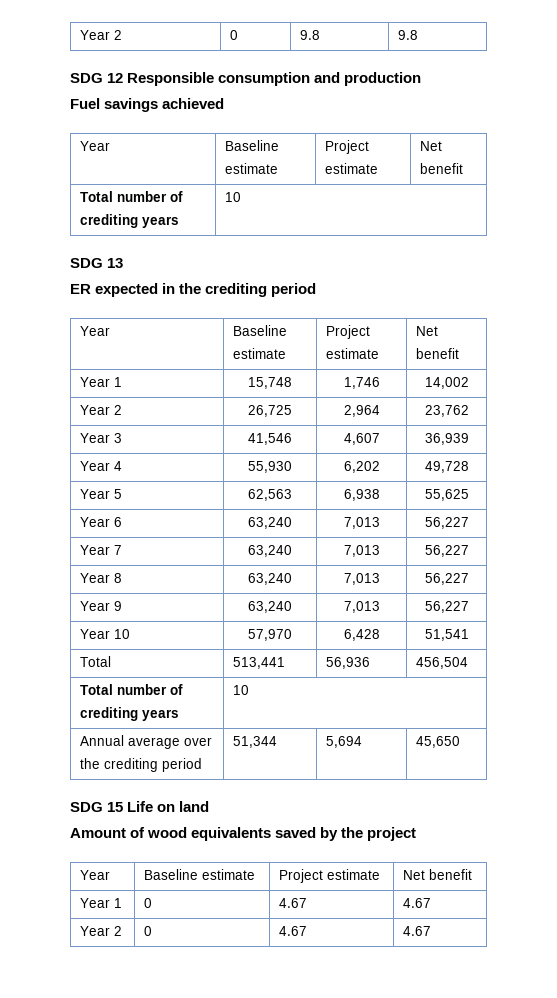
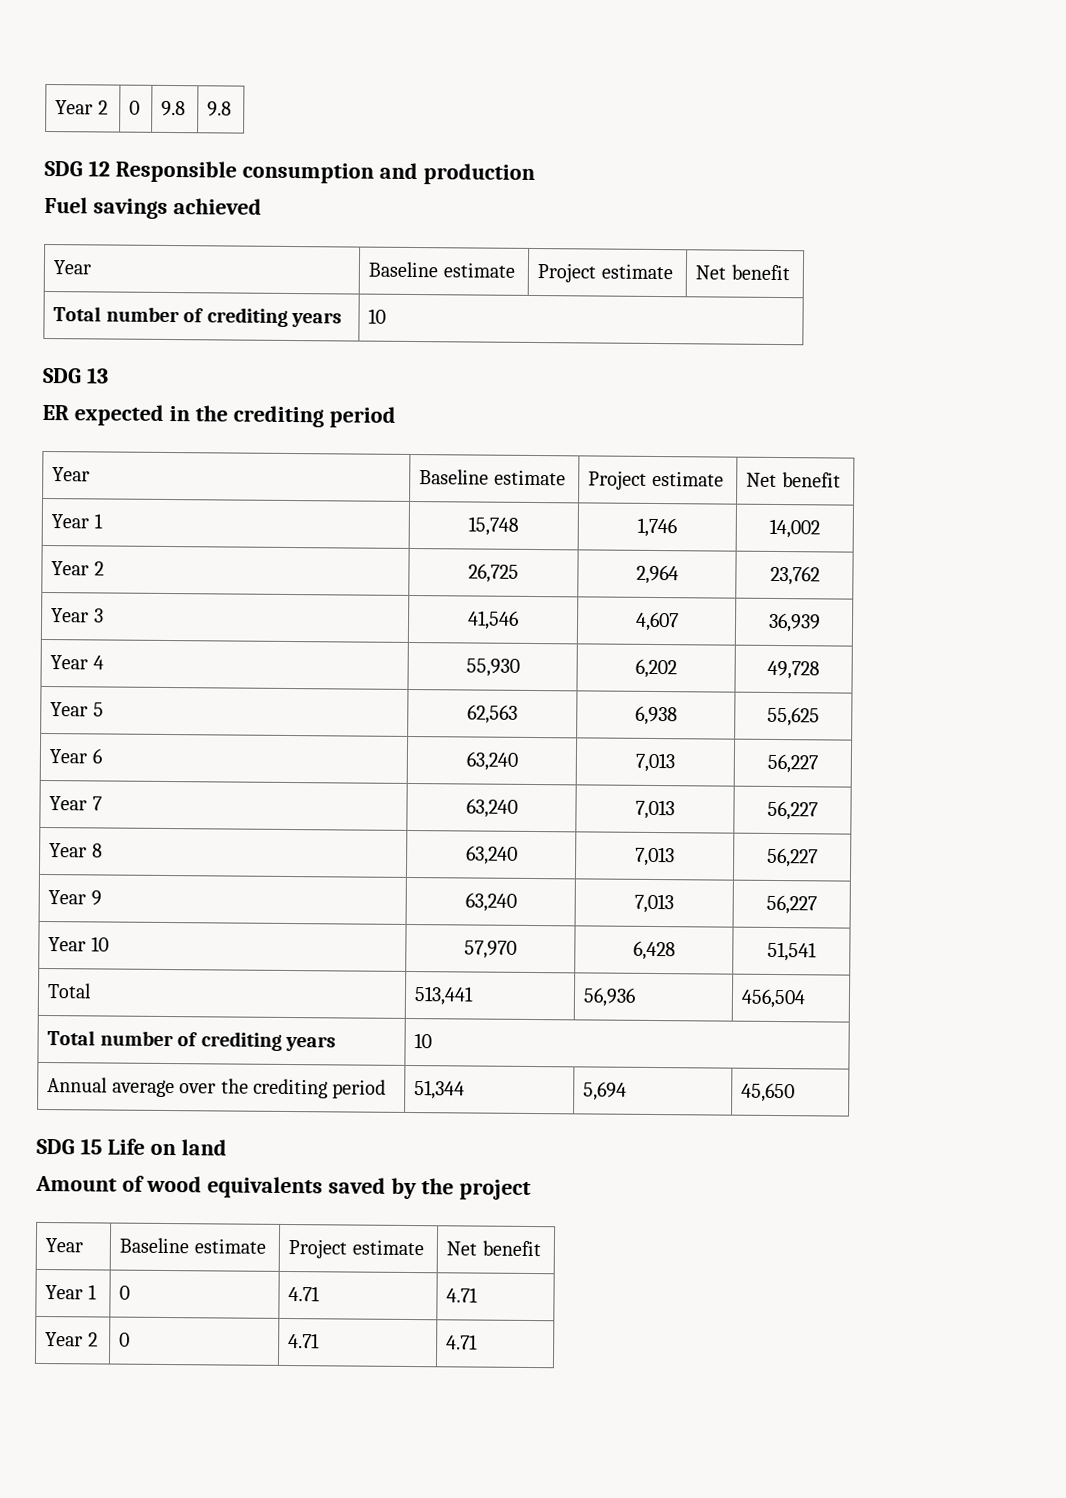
- Year 1 | 0 | 4.67 | 4.67
- Year 2 | 0 | 4.67 | 4.67
+ Year 1 | 0 | 4.71 | 4.71
+ Year 2 | 0 | 4.71 | 4.71

